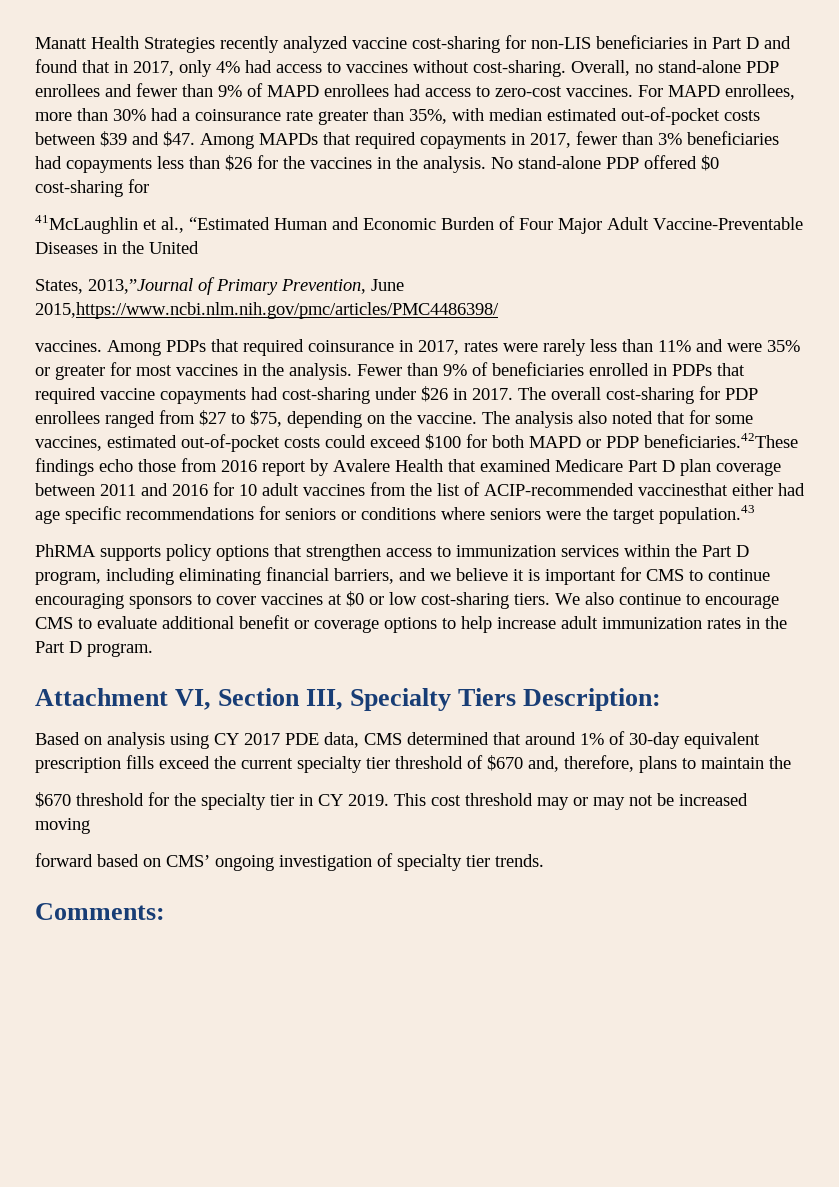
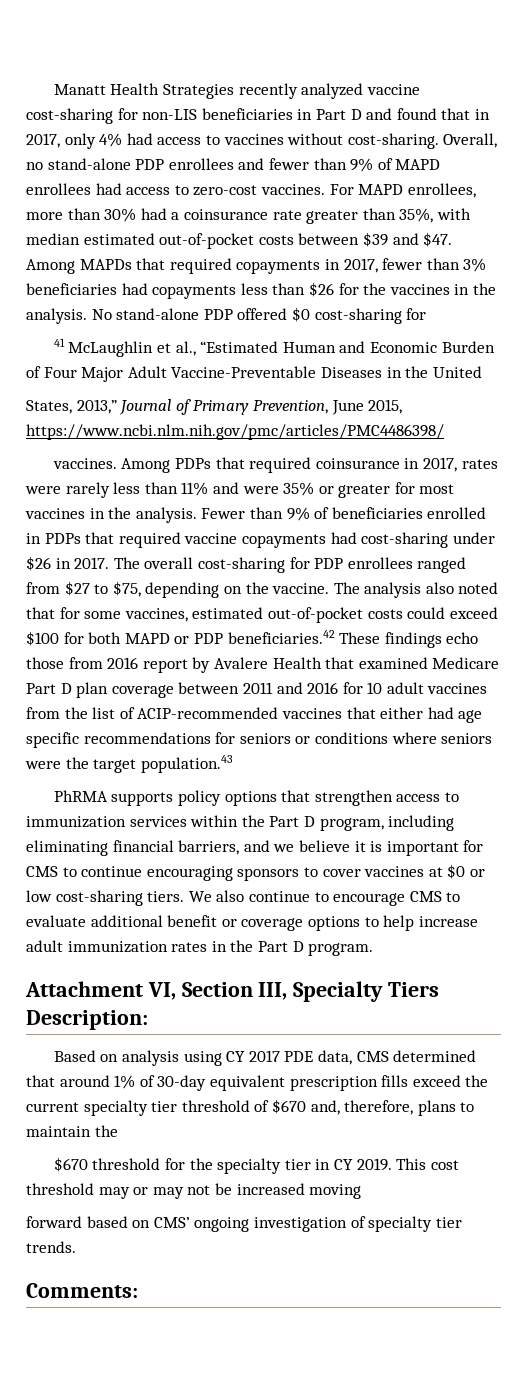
- 41McLaughlin et al., “Estimated Human and Economic Burden of Four Major Adult Vaccine-Preventable Diseases in the United
+ 41 McLaughlin et al., “Estimated Human and Economic Burden of Four Major Adult Vaccine-Preventable Diseases in the United
- States, 2013,”Journal of Primary Prevention, June 2015,https://www.ncbi.nlm.nih.gov/pmc/articles/PMC4486398/
+ States, 2013,” Journal of Primary Prevention, June 2015, https://www.ncbi.nlm.nih.gov/pmc/articles/PMC4486398/
- The analysis also noted that for some vaccines, estimated out-of-pocket costs could exceed $100 for both MAPD or PDP beneficiaries.42These findings echo those from 2016 report by Avalere Health that examined Medicare Part D plan coverage between 2011 and 2016 for 10 adult vaccines from the list of ACIP-recommended vaccinesthat either had age specific recommendations for seniors or conditions where seniors were the target population.43
+ The analysis also noted that for some vaccines, estimated out-of-pocket costs could exceed $100 for both MAPD or PDP beneficiaries.42 These findings echo those from 2016 report by Avalere Health that examined Medicare Part D plan coverage between 2011 and 2016 for 10 adult vaccines from the list of ACIP-recommended vaccines that either had age specific recommendations for seniors or conditions where seniors were the target population.43

